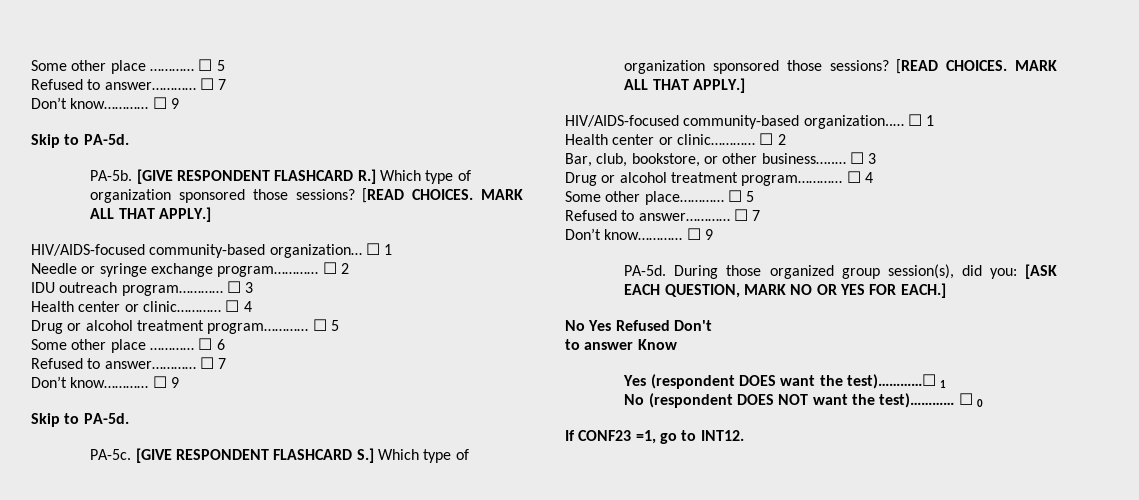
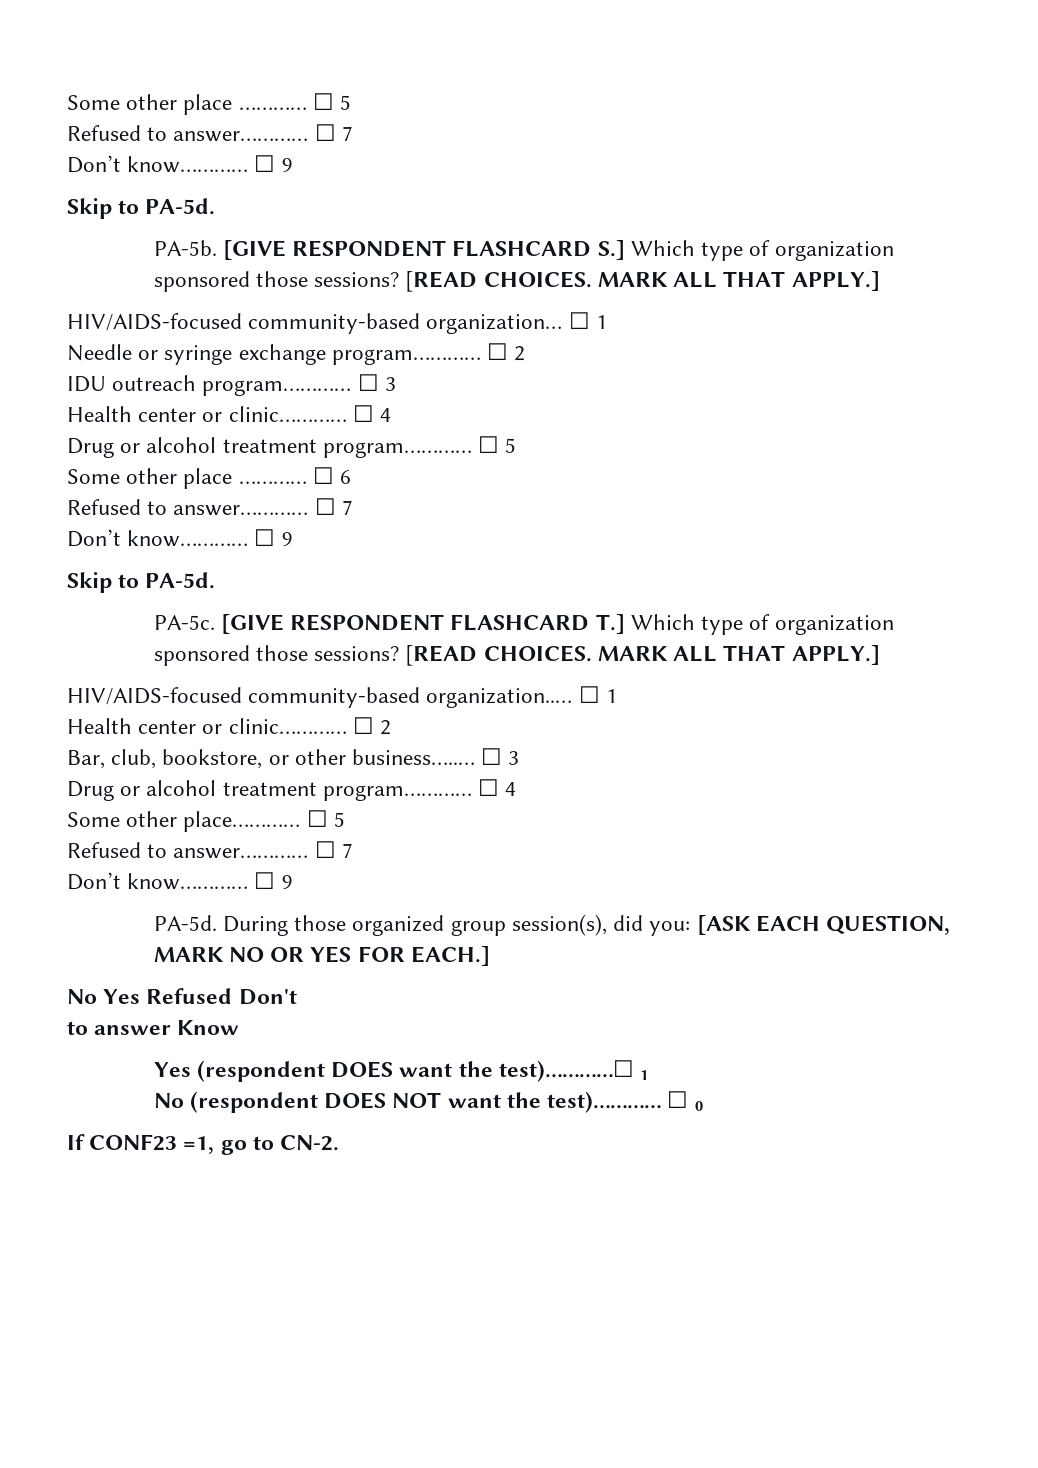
- [GIVE RESPONDENT FLASHCARD R.] Which type of organization sponsored those sessions?
+ [GIVE RESPONDENT FLASHCARD S.] Which type of organization sponsored those sessions?
- [GIVE RESPONDENT FLASHCARD S.] Which type of organization sponsored those sessions?
+ [GIVE RESPONDENT FLASHCARD T.] Which type of organization sponsored those sessions?
- If CONF23 =1, go to INT12.
+ If CONF23 =1, go to CN-2.

